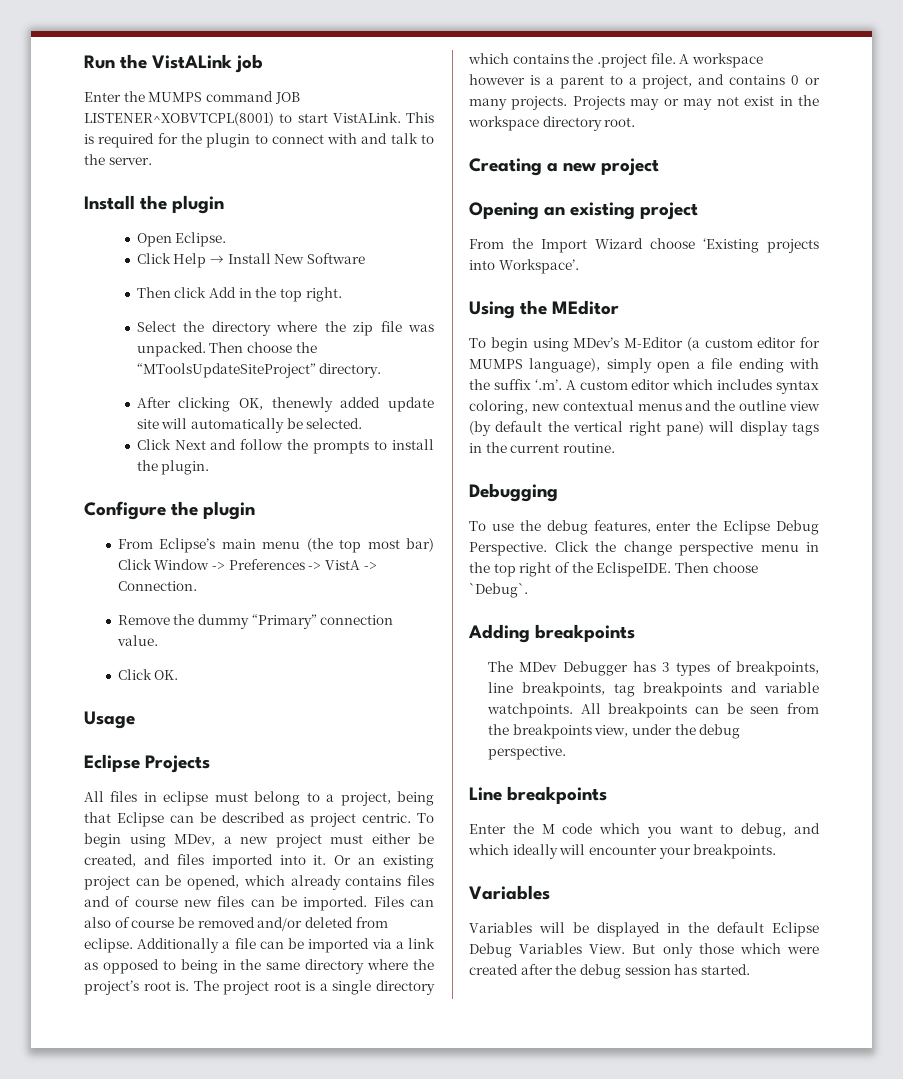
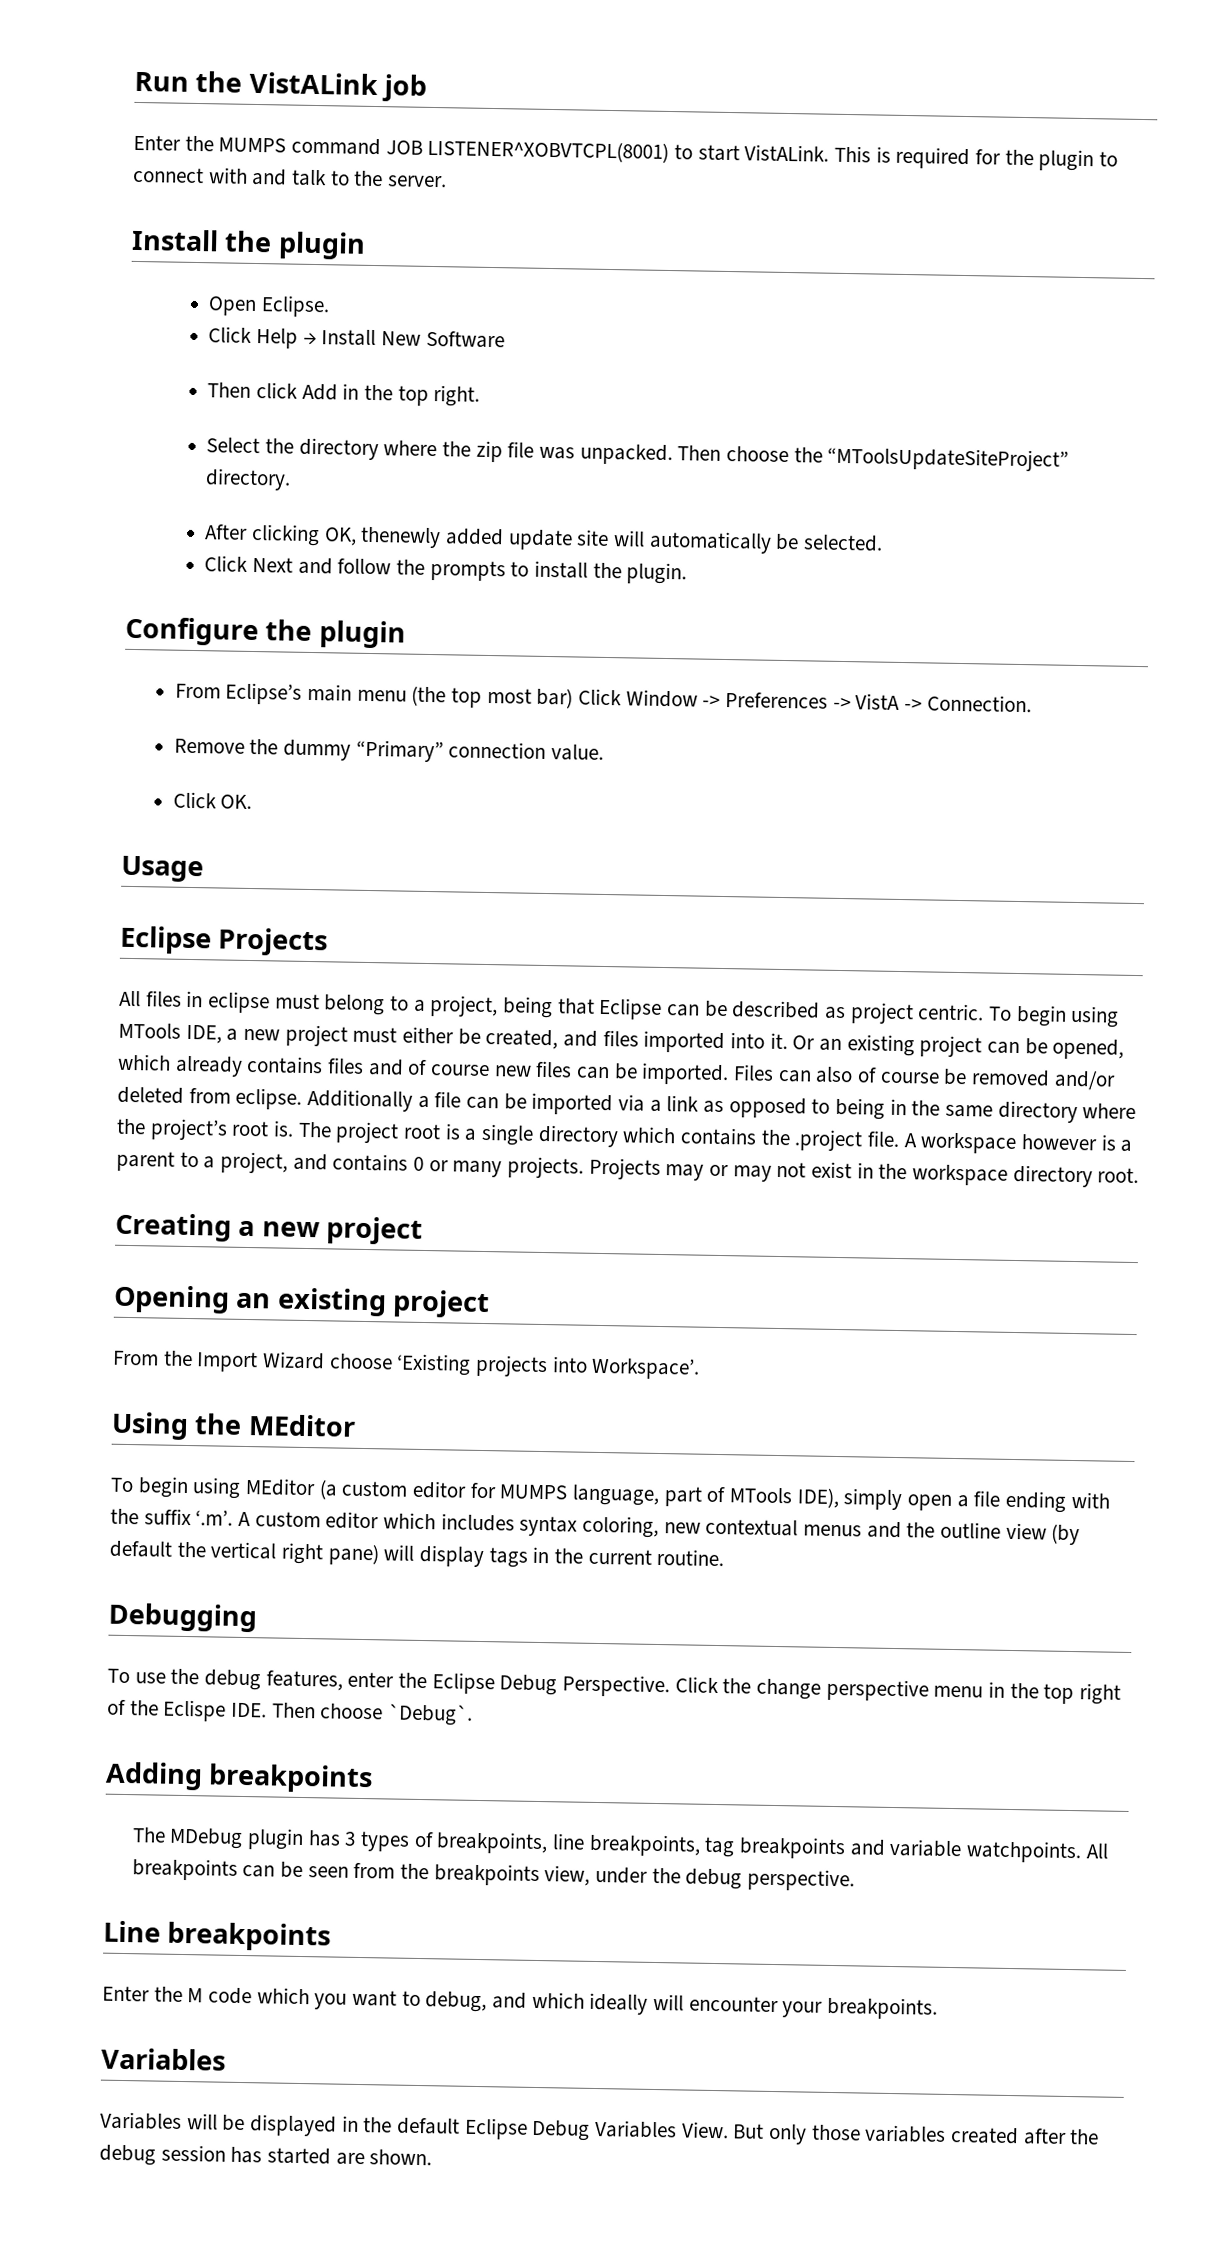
- To begin using MDev, a new project must either be created, and files imported into it.
+ To begin using MTools IDE, a new project must either be created, and files imported into it.
- To begin using MDev’s M-Editor (a custom editor for MUMPS language), simply open a file ending with the suffix ‘.m’. A custom editor which includes syntax coloring, new contextual menus and the outline view (by default the vertical right pane) will display tags in the current routine.
+ To begin using MEditor (a custom editor for MUMPS language, part of MTools IDE), simply open a file ending with the suffix ‘.m’. A custom editor which includes syntax coloring, new contextual menus and the outline view (by default the vertical right pane) will display tags in the current routine.
- Click the change perspective menu in the top right of the EclispeIDE. Then choose `Debug`.
+ Click the change perspective menu in the top right of the Eclispe IDE. Then choose `Debug`.
- The MDev Debugger has 3 types of breakpoints, line breakpoints, tag breakpoints and variable watchpoints.
+ The MDebug plugin has 3 types of breakpoints, line breakpoints, tag breakpoints and variable watchpoints.
- But only those which were created after the debug session has started.
+ But only those variables created after the debug session has started are shown.

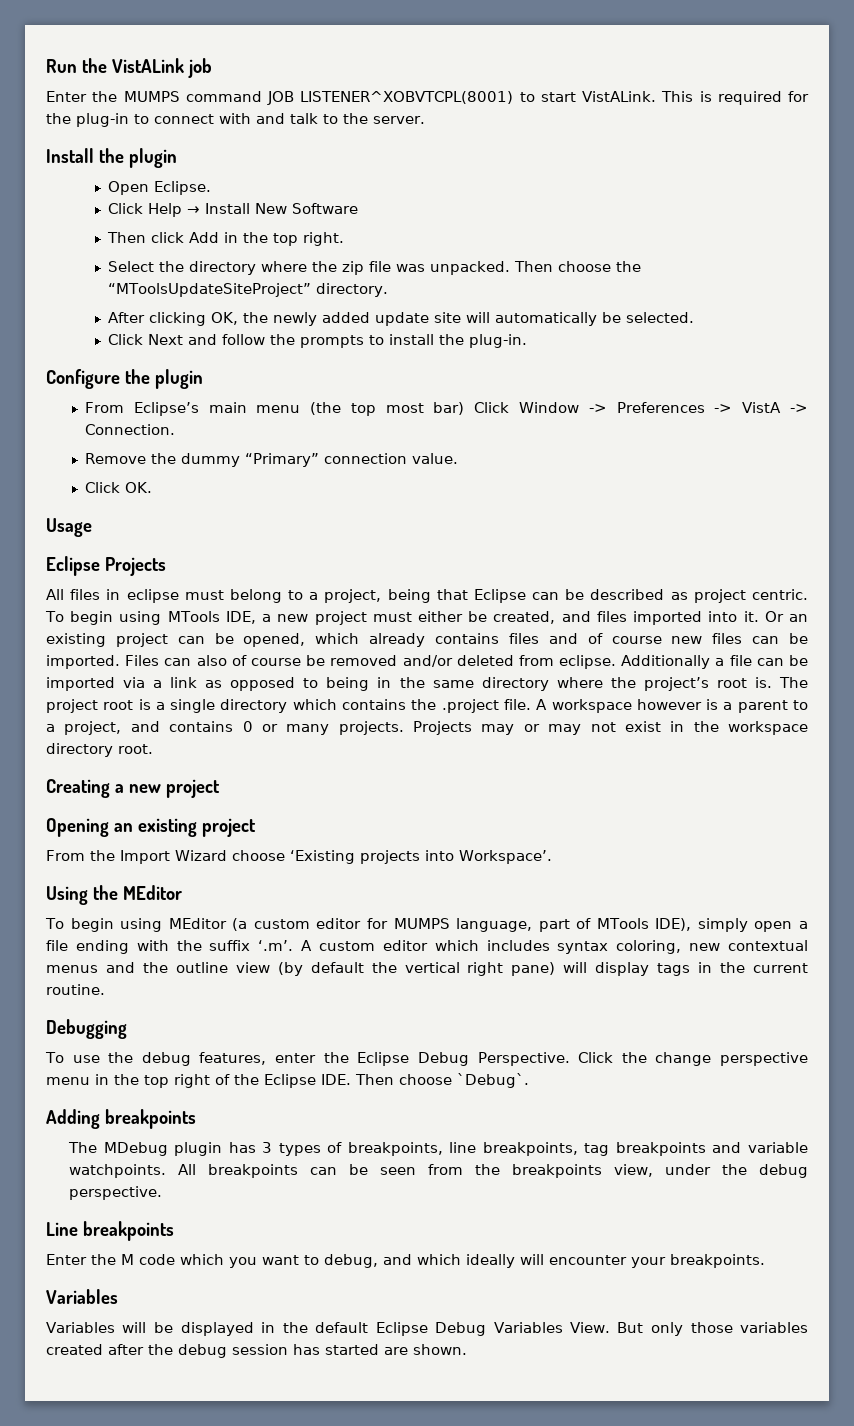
- This is required for the plugin to connect with and talk to the server.
+ This is required for the plug-in to connect with and talk to the server.
- After clicking OK, thenewly added update site will automatically be selected.
+ After clicking OK, the newly added update site will automatically be selected.
- Click Next and follow the prompts to install the plugin.
+ Click Next and follow the prompts to install the plug-in.
- Click the change perspective menu in the top right of the Eclispe IDE. Then choose `Debug`.
+ Click the change perspective menu in the top right of the Eclipse IDE. Then choose `Debug`.

